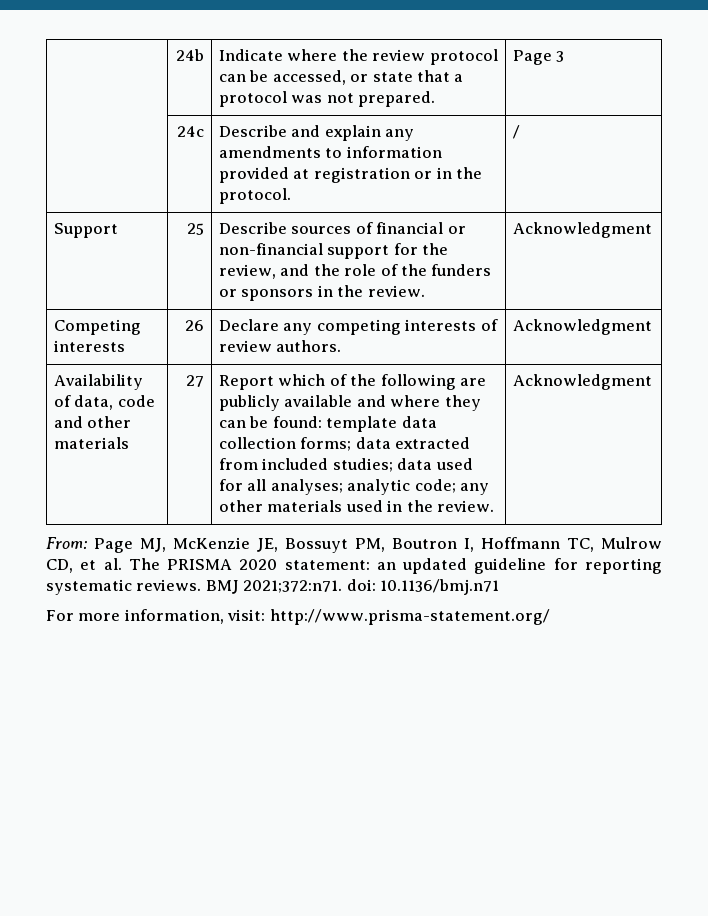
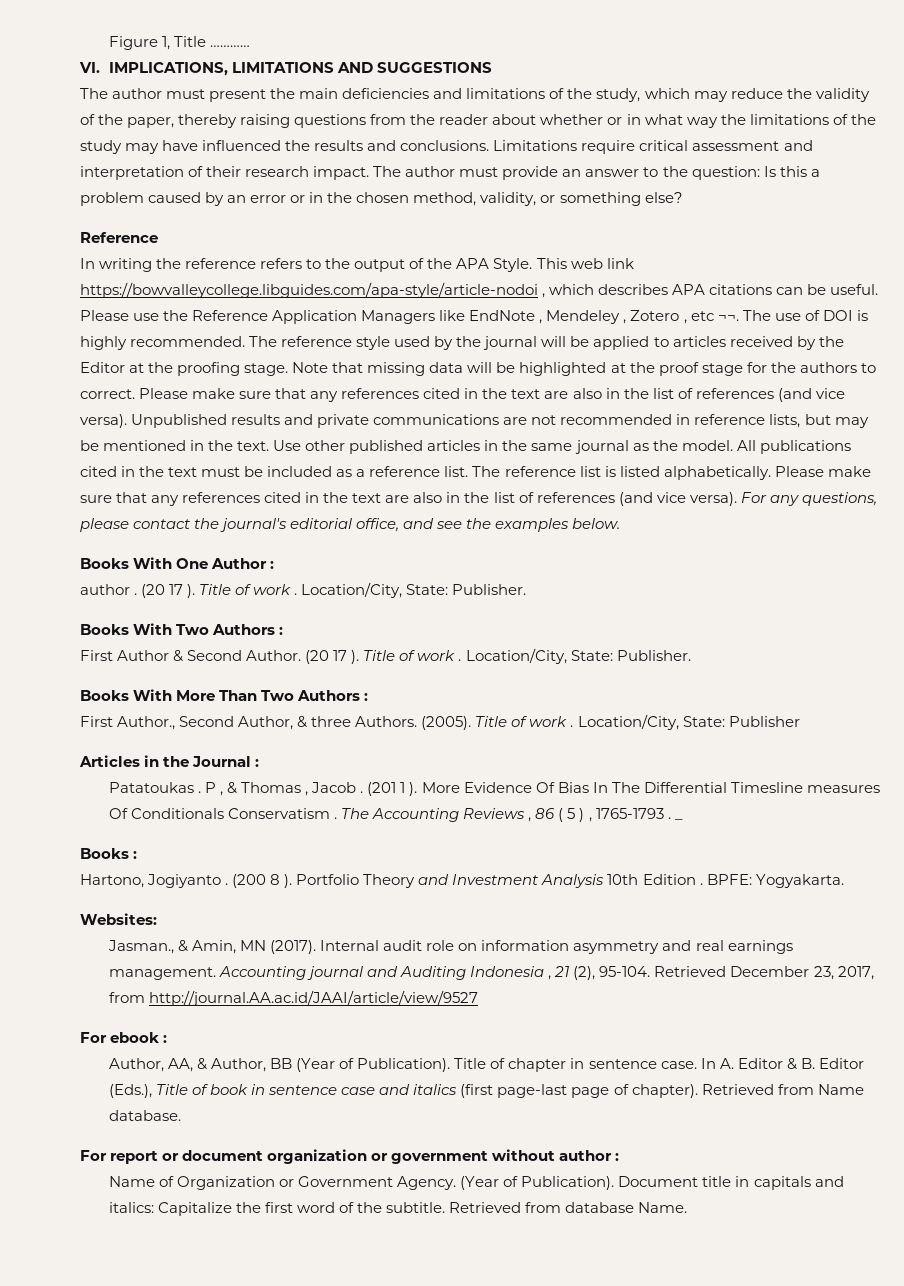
- | 24b | Indicate where the review protocol can be accessed, or state that a protocol was not prepared. | Page 3
- | 24c | Describe and explain any amendments to information provided at registration or in the protocol. | /
- Support | 25 | Describe sources of financial or non-financial support for the review, and the role of the funders or sponsors in the review. | Acknowledgment
- Competing interests | 26 | Declare any competing interests of review authors. | Acknowledgment
- Availability of data, code and other materials | 27 | Report which of the following are publicly available and where they can be found: template data collection forms; data extracted from included studies; data used for all analyses; analytic code; any other materials used in the review. | Acknowledgment
- From: Page MJ, McKenzie JE, Bossuyt PM, Boutron I, Hoffmann TC, Mulrow CD, et al. The PRISMA 2020 statement: an updated guideline for reporting systematic reviews. BMJ 2021;372:n71. doi: 10.1136/bmj.n71
- For more information, visit: http://www.prisma-statement.org/
+ Figure 1, Title …………
+ VI. IMPLICATIONS, LIMITATIONS AND SUGGESTIONS
+ The author must present the main deficiencies and limitations of the study, which may reduce the validity of the paper, thereby raising questions from the reader about whether or in what way the limitations of the study may have influenced the results and conclusions. Limitations require critical assessment and interpretation of their research impact. The author must provide an answer to the question: Is this a problem caused by an error or in the chosen method, validity, or something else?
+ Reference
+ In writing the reference refers to the output of the APA Style. This web link https://bowvalleycollege.libguides.com/apa-style/article-nodoi , which describes APA citations can be useful. Please use the Reference Application Managers like EndNote , Mendeley , Zotero , etc ¬¬. The use of DOI is highly recommended. The reference style used by the journal will be applied to articles received by the Editor at the proofing stage. Note that missing data will be highlighted at the proof stage for the authors to correct. Please make sure that any references cited in the text are also in the list of references (and vice versa). Unpublished results and private communications are not recommended in reference lists, but may be mentioned in the text. Use other published articles in the same journal as the model. All publications cited in the text must be included as a reference list. The reference list is listed alphabetically. Please make sure that any references cited in the text are also in the list of references (and vice versa). For any questions, please contact the journal's editorial office, and see the examples below.
+ Books With One Author :
+ author . (20 17 ). Title of work . Location/City, State: Publisher.
+ Books With Two Authors :
+ First Author & Second Author. (20 17 ). Title of work . Location/City, State: Publisher.
+ Books With More Than Two Authors :
+ First Author., Second Author, & three Authors. (2005). Title of work . Location/City, State: Publisher
+ Articles in the Journal :
+ Patatoukas . P , & Thomas , Jacob . (201 1 ). More Evidence Of Bias In The Differential Timesline measures Of Conditionals Conservatism . The Accounting Reviews , 86 ( 5 ) , 1765-1793 . _
+ Books :
+ Hartono, Jogiyanto . (200 8 ). Portfolio Theory and Investment Analysis 10th Edition . BPFE: Yogyakarta.
+ Websites:
+ Jasman., & Amin, MN (2017). Internal audit role on information asymmetry and real earnings management. Accounting journal and Auditing Indonesia , 21 (2), 95-104. Retrieved December 23, 2017, from http://journal.AA.ac.id/JAAI/article/view/9527
+ For ebook :
+ Author, AA, & Author, BB (Year of Publication). Title of chapter in sentence case. In A. Editor & B. Editor (Eds.), Title of book in sentence case and italics (first page-last page of chapter). Retrieved from Name database.
+ For report or document organization or government without author :
+ Name of Organization or Government Agency. (Year of Publication). Document title in capitals and italics: Capitalize the first word of the subtitle. Retrieved from database Name.

